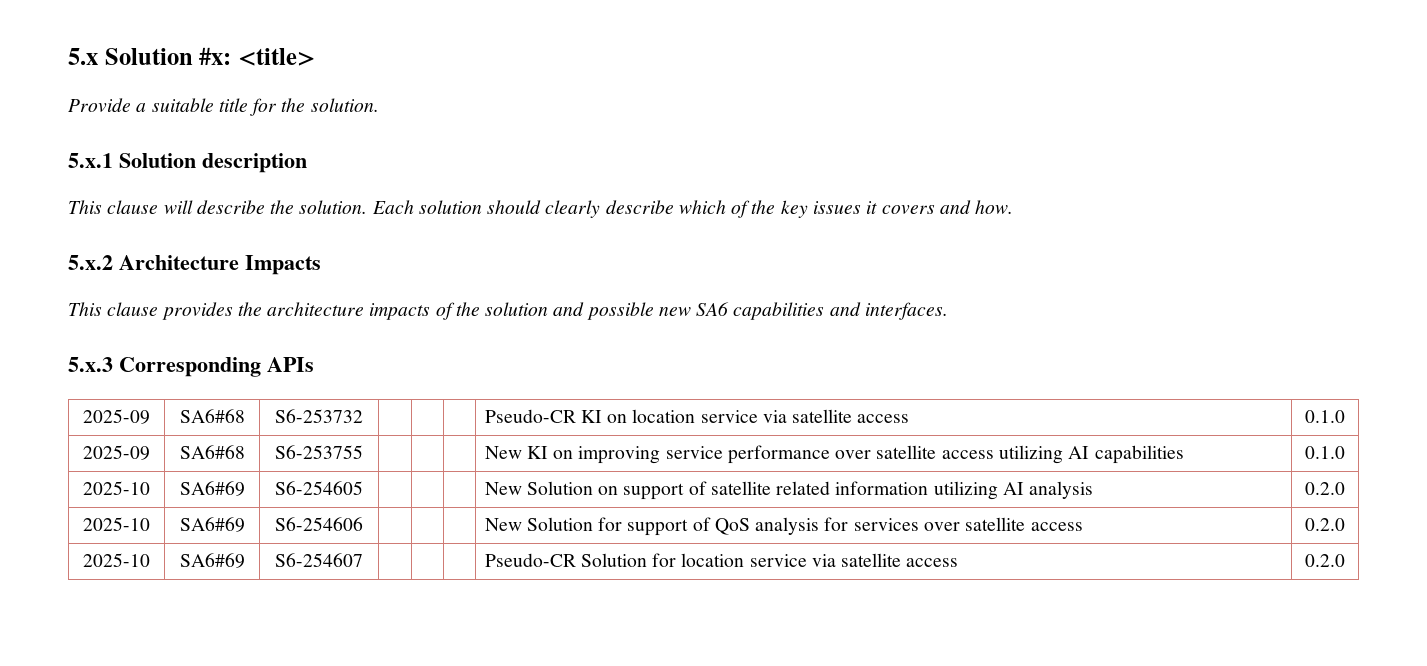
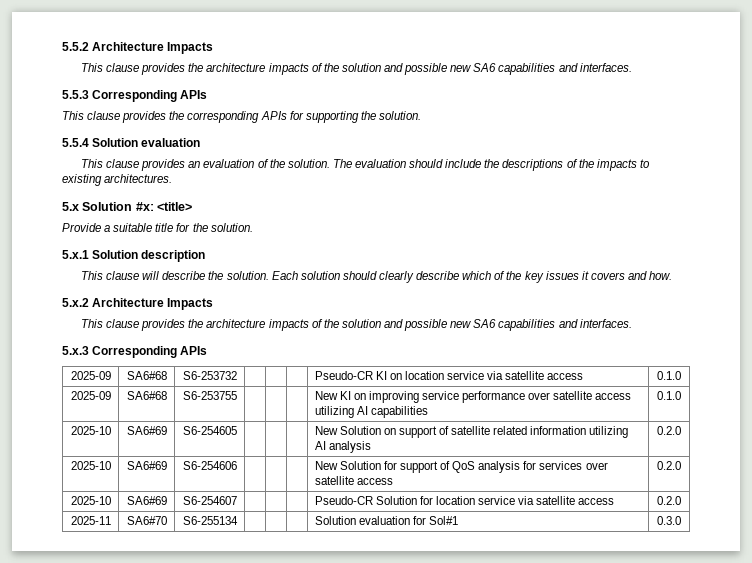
+ 5.5.2 Architecture Impacts
+ This clause provides the architecture impacts of the solution and possible new SA6 capabilities and interfaces.
+ 5.5.3 Corresponding APIs
+ This clause provides the corresponding APIs for supporting the solution.
+ 5.5.4 Solution evaluation
+ This clause provides an evaluation of the solution. The evaluation should include the descriptions of the impacts to existing architectures.
+ 2025-11 | SA6#70 | S6-255134 | | | | Solution evaluation for Sol#1 | 0.3.0

